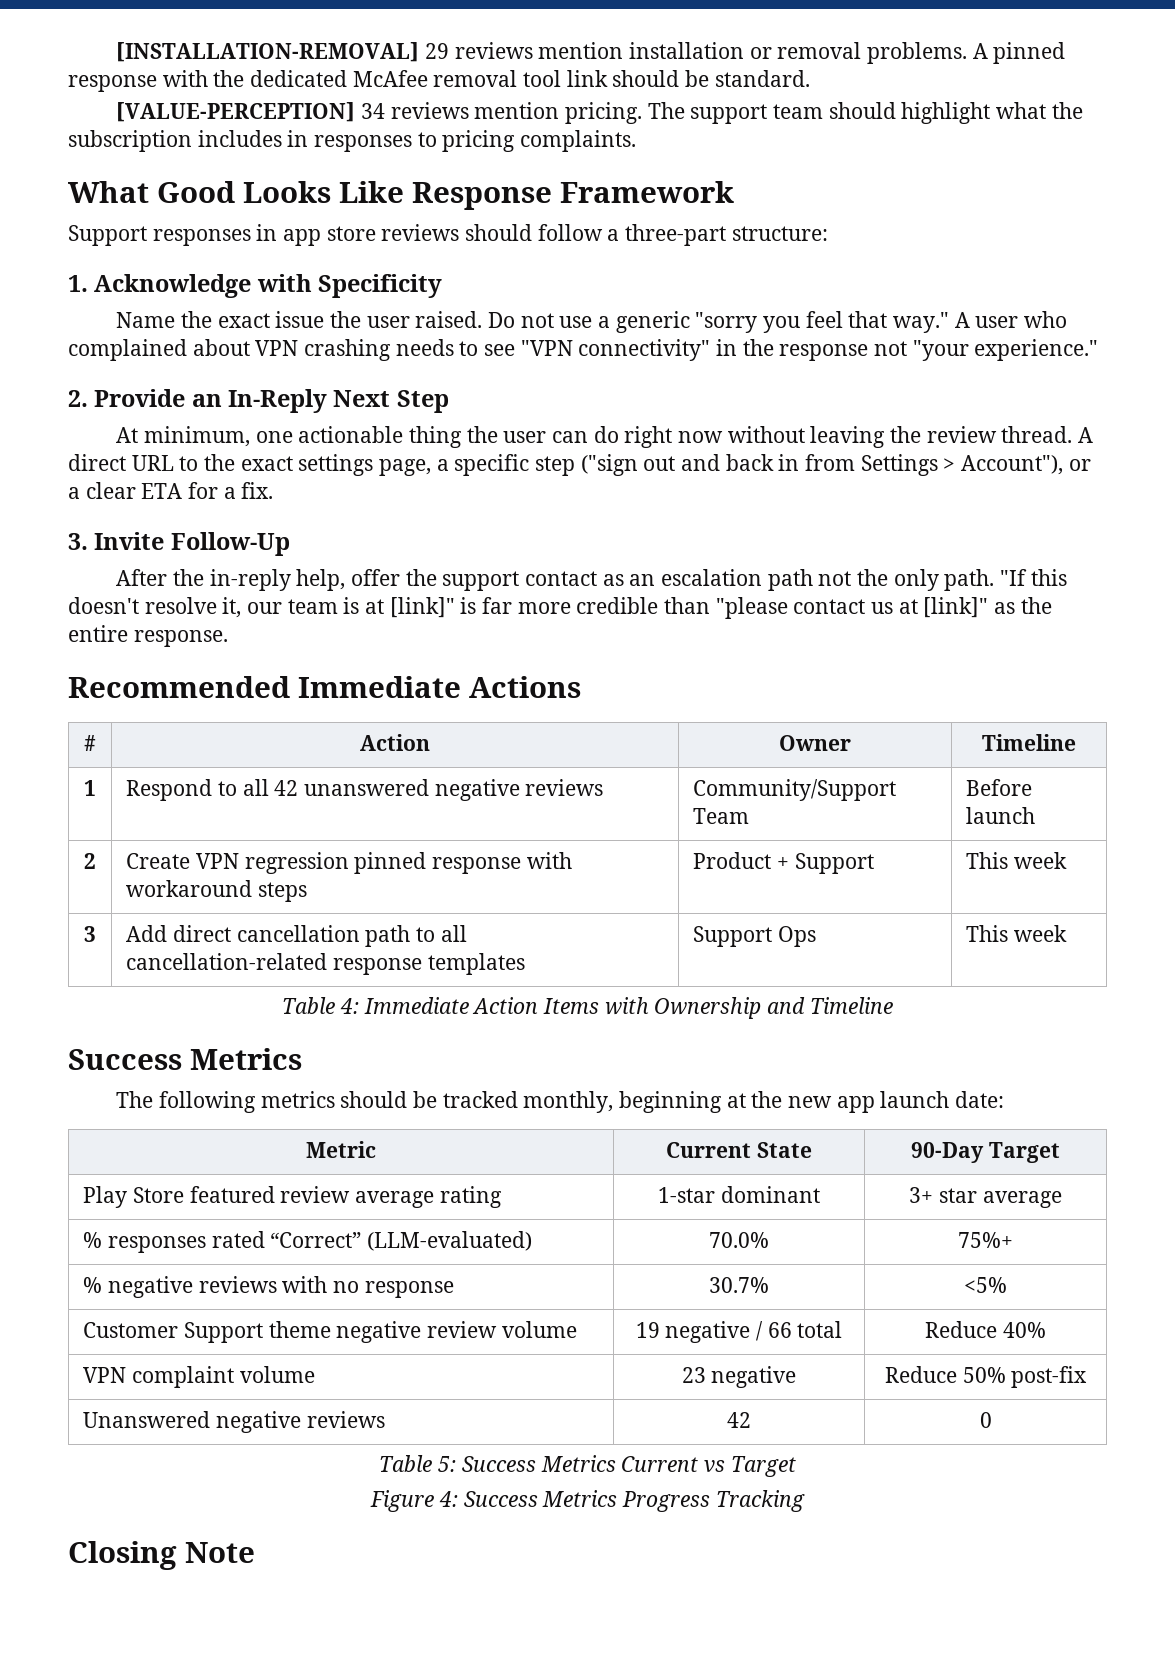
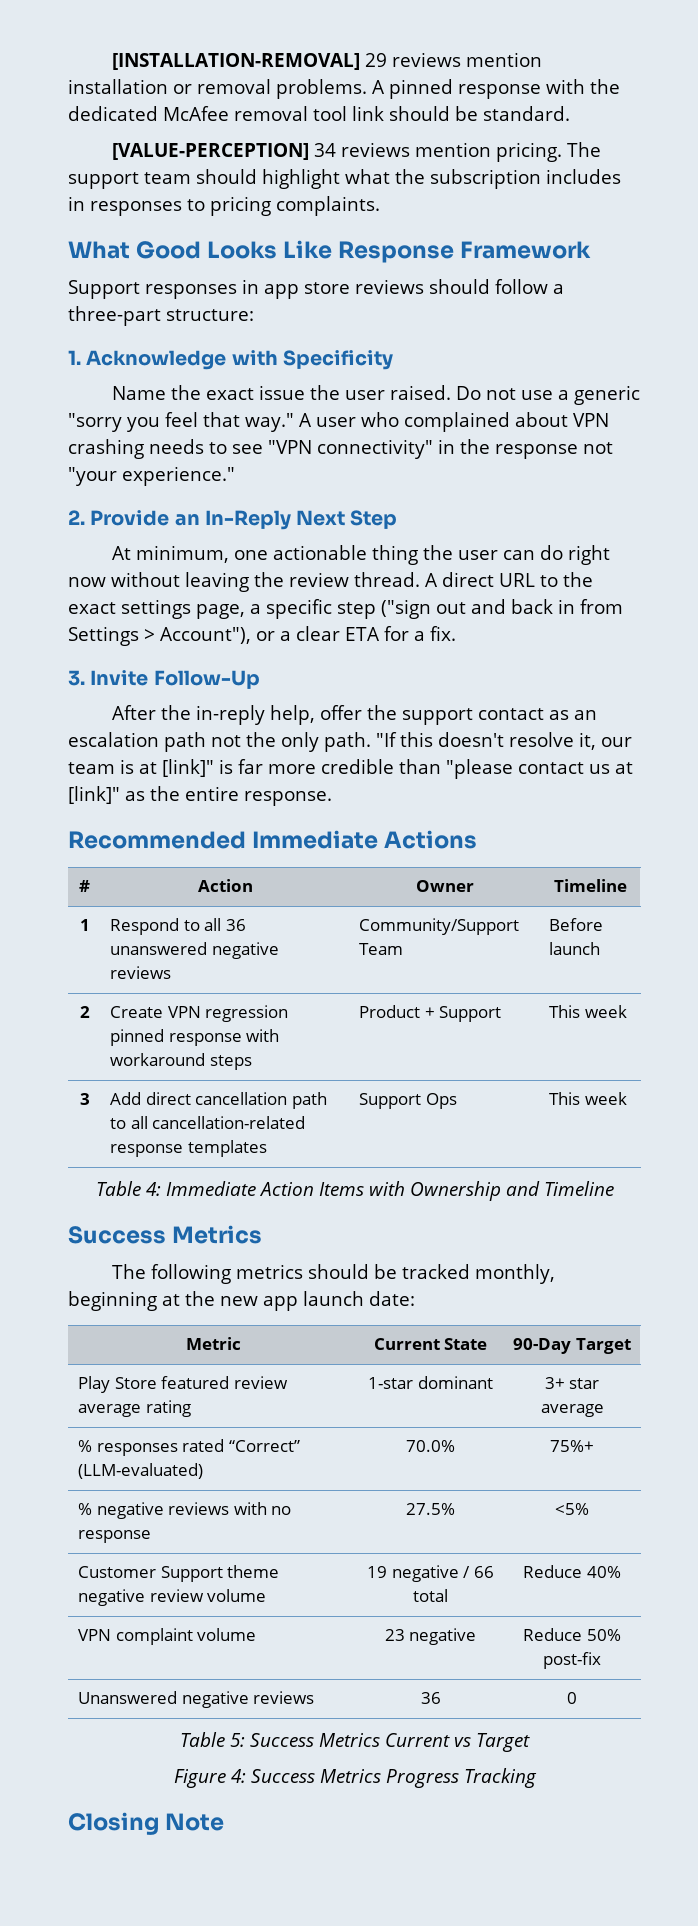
- 1 | Respond to all 42 unanswered negative reviews | Community/Support Team | Before launch
+ 1 | Respond to all 36 unanswered negative reviews | Community/Support Team | Before launch
- % negative reviews with no response | 30.7% | <5%
+ % negative reviews with no response | 27.5% | <5%
- Unanswered negative reviews | 42 | 0
+ Unanswered negative reviews | 36 | 0

